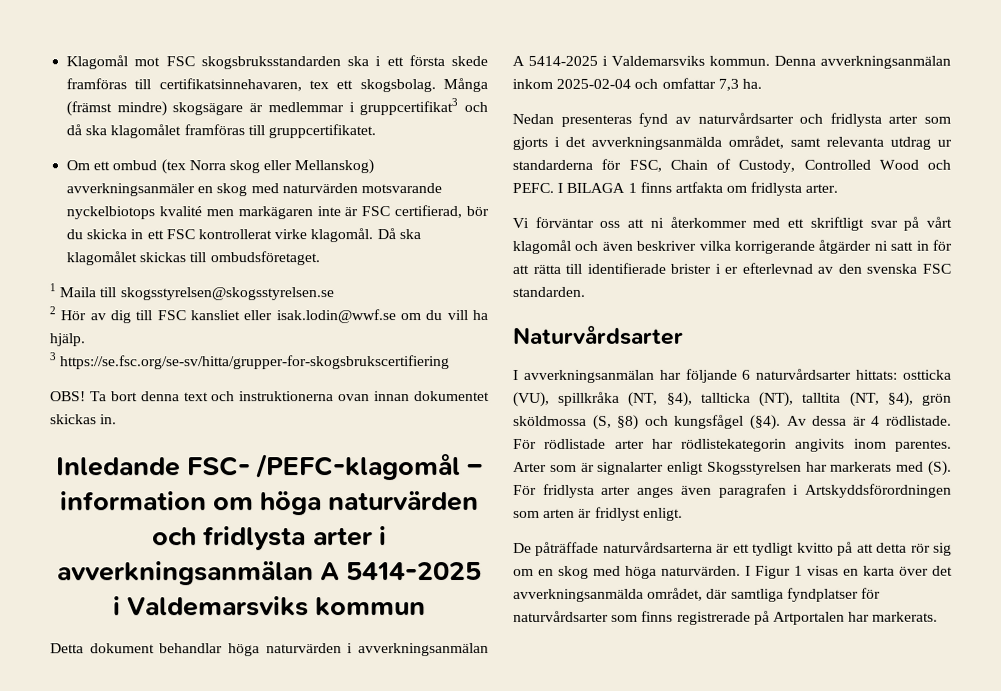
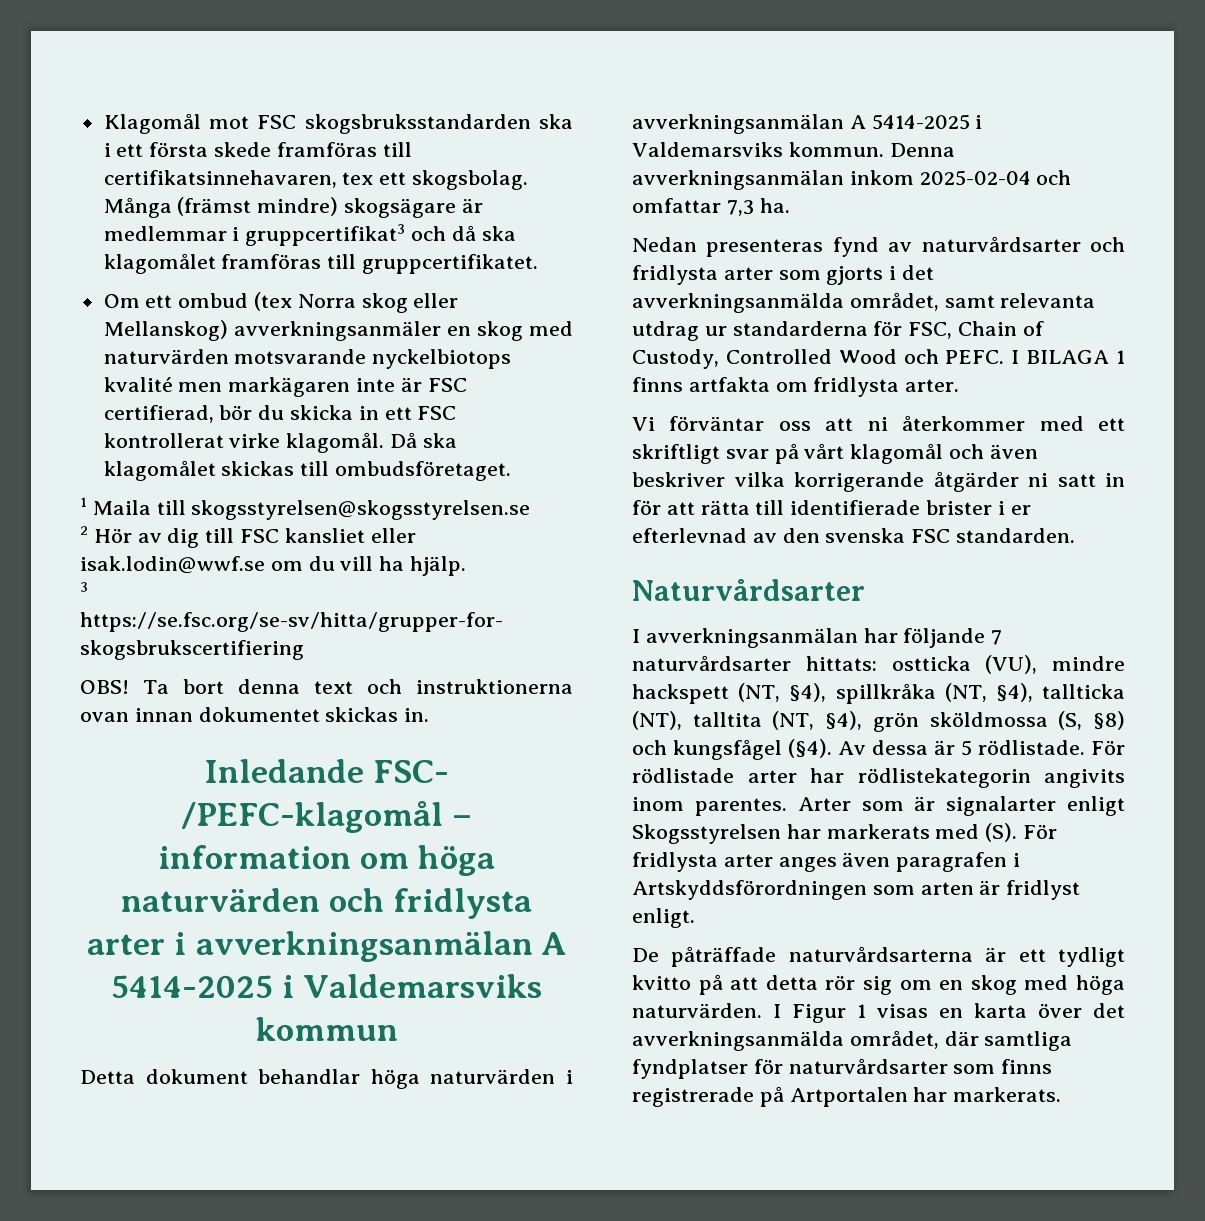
- I avverkningsanmälan har följande 6 naturvårdsarter hittats: ostticka (VU), spillkråka (NT, §4), tallticka (NT), talltita (NT, §4), grön sköldmossa (S, §8) och kungsfågel (§4).
+ I avverkningsanmälan har följande 7 naturvårdsarter hittats: ostticka (VU), mindre hackspett (NT, §4), spillkråka (NT, §4), tallticka (NT), talltita (NT, §4), grön sköldmossa (S, §8) och kungsfågel (§4).
- Av dessa är 4 rödlistade.
+ Av dessa är 5 rödlistade.

